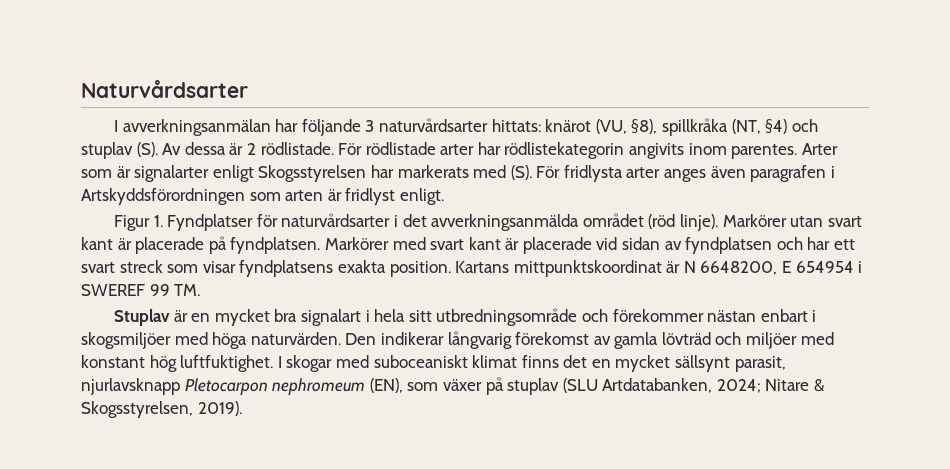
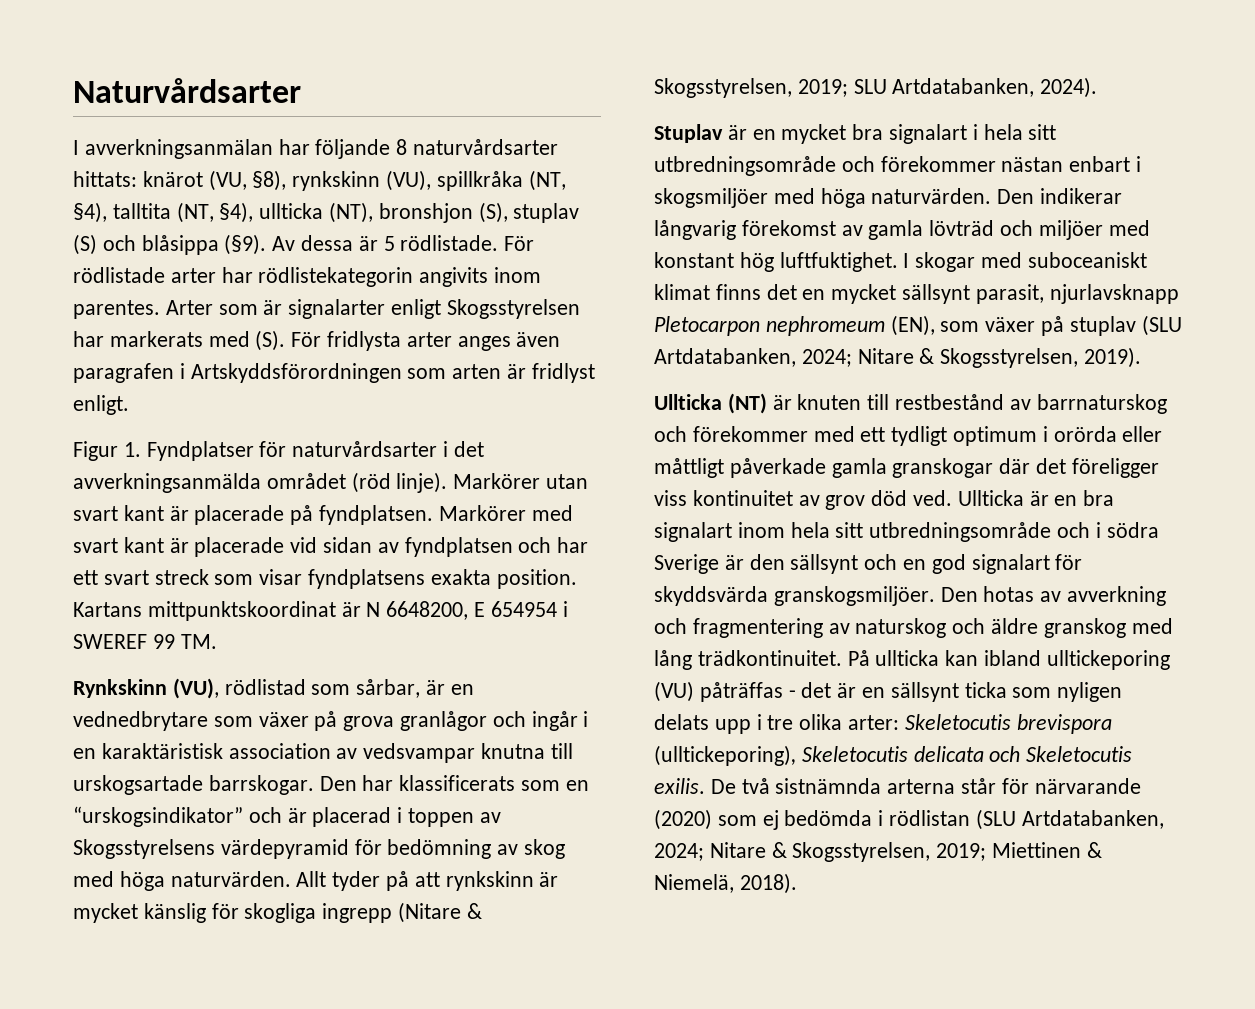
- I avverkningsanmälan har följande 3 naturvårdsarter hittats: knärot (VU, §8), spillkråka (NT, §4) och stuplav (S). Av dessa är 2 rödlistade.
+ I avverkningsanmälan har följande 8 naturvårdsarter hittats: knärot (VU, §8), rynkskinn (VU), spillkråka (NT, §4), talltita (NT, §4), ullticka (NT), bronshjon (S), stuplav (S) och blåsippa (§9). Av dessa är 5 rödlistade.
+ Rynkskinn (VU), rödlistad som sårbar, är en vednedbrytare som växer på grova granlågor och ingår i en karaktäristisk association av vedsvampar knutna till urskogsartade barrskogar. Den har klassificerats som en “urskogsindikator” och är placerad i toppen av Skogsstyrelsens värdepyramid för bedömning av skog med höga naturvärden. Allt tyder på att rynkskinn är mycket känslig för skogliga ingrepp (Nitare & Skogsstyrelsen, 2019; SLU Artdatabanken, 2024).
+ Ullticka (NT) är knuten till restbestånd av barrnaturskog och förekommer med ett tydligt optimum i orörda eller måttligt påverkade gamla granskogar där det föreligger viss kontinuitet av grov död ved. Ullticka är en bra signalart inom hela sitt utbredningsområde och i södra Sverige är den sällsynt och en god signalart för skyddsvärda granskogsmiljöer. Den hotas av avverkning och fragmentering av naturskog och äldre granskog med lång trädkontinuitet. På ullticka kan ibland ulltickeporing (VU) påträffas - det är en sällsynt ticka som nyligen delats upp i tre olika arter: Skeletocutis brevispora (ulltickeporing), Skeletocutis delicata och Skeletocutis exilis. De två sistnämnda arterna står för närvarande (2020) som ej bedömda i rödlistan (SLU Artdatabanken, 2024; Nitare & Skogsstyrelsen, 2019; Miettinen & Niemelä, 2018).

